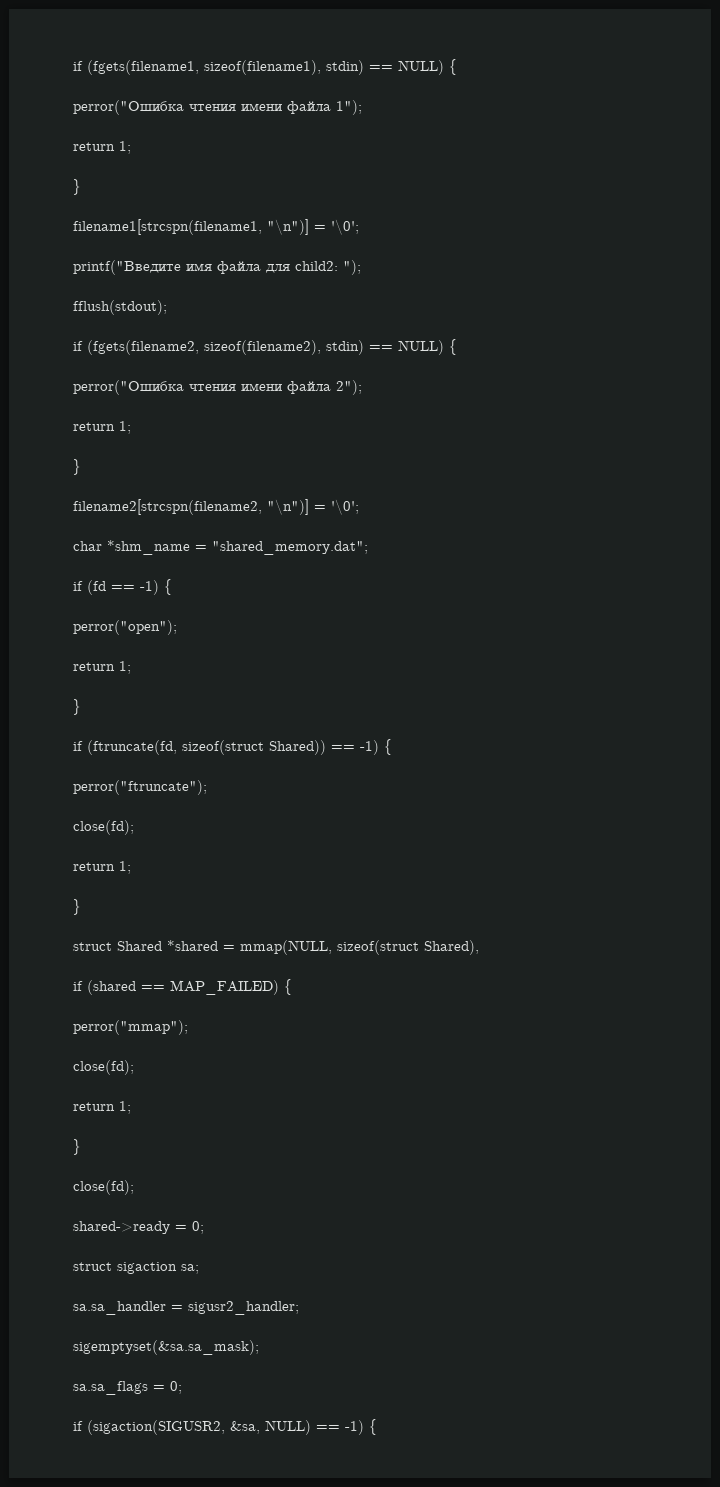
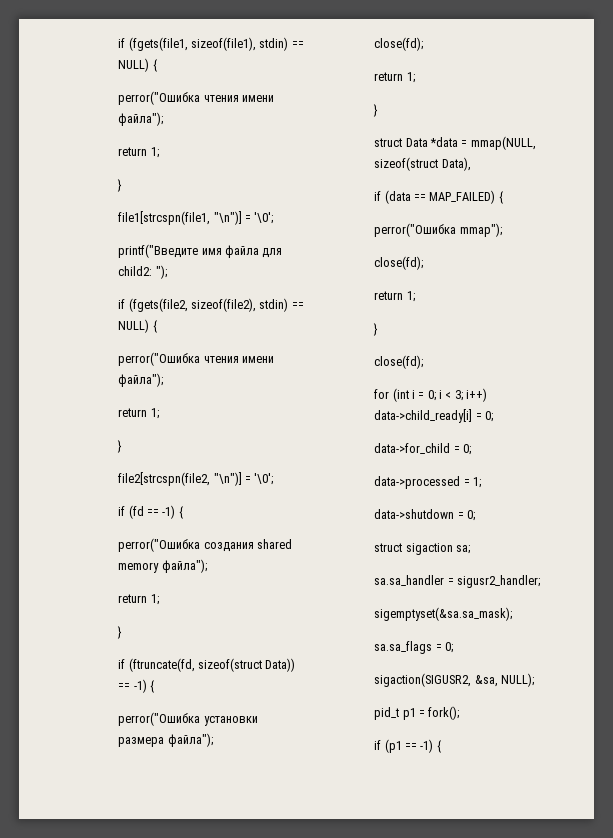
- if (fgets(filename1, sizeof(filename1), stdin) == NULL) {
- perror("Ошибка чтения имени файла 1");
+ if (fgets(file1, sizeof(file1), stdin) == NULL) {
+ perror("Ошибка чтения имени файла");
  return 1;
  }
- filename1[strcspn(filename1, "\n")] = '\0';
+ file1[strcspn(file1, "\n")] = '\0';
- fflush(stdout);
- if (fgets(filename2, sizeof(filename2), stdin) == NULL) {
- perror("Ошибка чтения имени файла 2");
+ if (fgets(file2, sizeof(file2), stdin) == NULL) {
+ perror("Ошибка чтения имени файла");
  return 1;
  }
- filename2[strcspn(filename2, "\n")] = '\0';
- char *shm_name = "shared_memory.dat";
+ file2[strcspn(file2, "\n")] = '\0';
- perror("open");
+ perror("Ошибка создания shared memory файла");
- if (ftruncate(fd, sizeof(struct Shared)) == -1) {
- perror("ftruncate");
+ if (ftruncate(fd, sizeof(struct Data)) == -1) {
+ perror("Ошибка установки размера файла");
- struct Shared *shared = mmap(NULL, sizeof(struct Shared),
- if (shared == MAP_FAILED) {
+ struct Data *data = mmap(NULL, sizeof(struct Data),
+ if (data == MAP_FAILED) {
- perror("mmap");
+ perror("Ошибка mmap");
- shared->ready = 0;
+ for (int i = 0; i < 3; i++) data->child_ready[i] = 0;
+ data->for_child = 0;
+ data->processed = 1;
+ data->shutdown = 0;
- if (sigaction(SIGUSR2, &sa, NULL) == -1) {
+ sigaction(SIGUSR2, &sa, NULL);
+ pid_t p1 = fork();
+ if (p1 == -1) {

